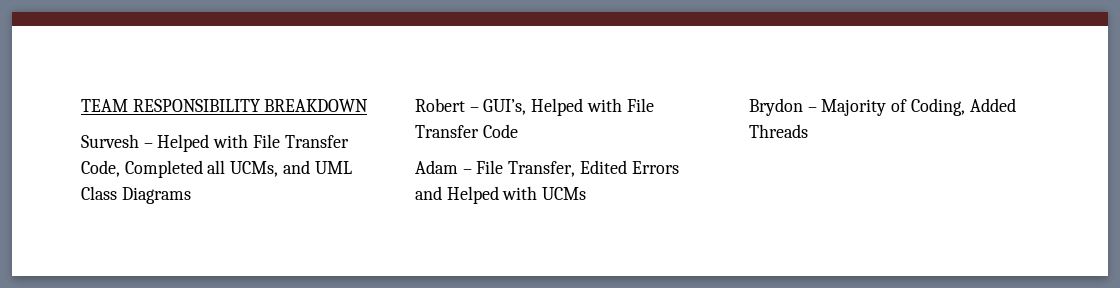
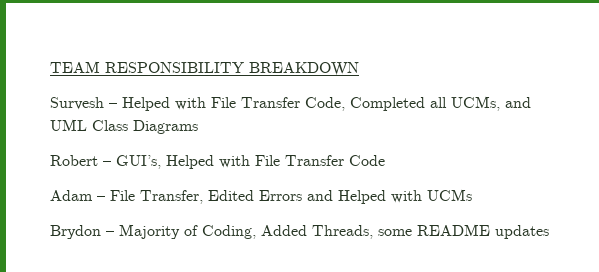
- Brydon – Majority of Coding, Added Threads
+ Brydon – Majority of Coding, Added Threads, some README updates

